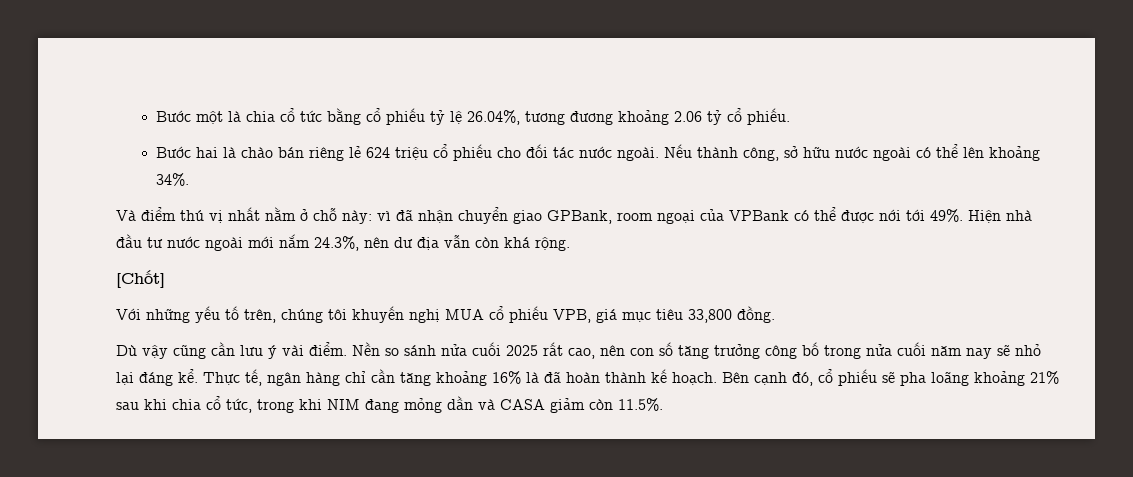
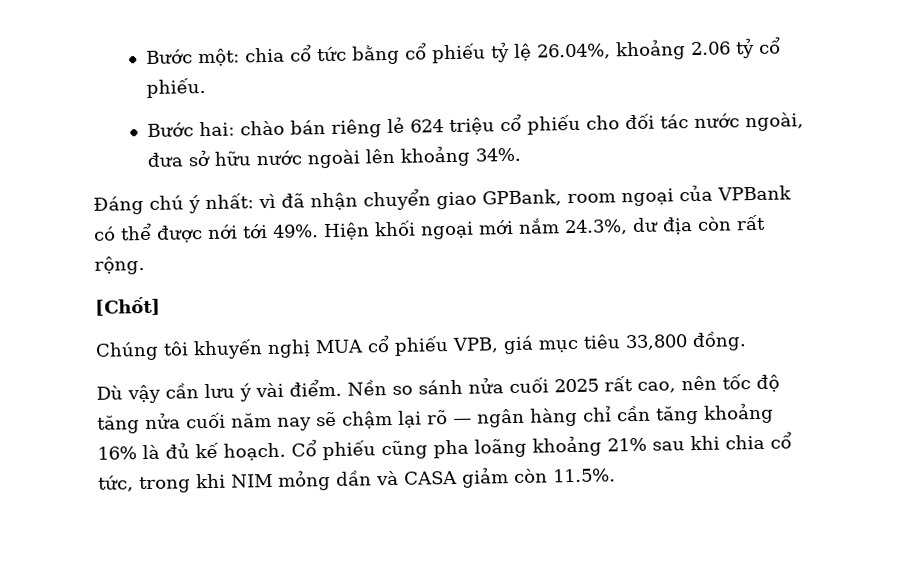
- Bước một là chia cổ tức bằng cổ phiếu tỷ lệ 26.04%, tương đương khoảng 2.06 tỷ cổ phiếu.
+ Bước một: chia cổ tức bằng cổ phiếu tỷ lệ 26.04%, khoảng 2.06 tỷ cổ phiếu.
- Bước hai là chào bán riêng lẻ 624 triệu cổ phiếu cho đối tác nước ngoài. Nếu thành công, sở hữu nước ngoài có thể lên khoảng 34%.
+ Bước hai: chào bán riêng lẻ 624 triệu cổ phiếu cho đối tác nước ngoài, đưa sở hữu nước ngoài lên khoảng 34%.
- Và điểm thú vị nhất nằm ở chỗ này: vì đã nhận chuyển giao GPBank, room ngoại của VPBank có thể được nới tới 49%.
+ Đáng chú ý nhất: vì đã nhận chuyển giao GPBank, room ngoại của VPBank có thể được nới tới 49%.
- Hiện nhà đầu tư nước ngoài mới nắm 24.3%, nên dư địa vẫn còn khá rộng.
+ Hiện khối ngoại mới nắm 24.3%, dư địa còn rất rộng.
- Với những yếu tố trên, chúng tôi khuyến nghị MUA cổ phiếu VPB, giá mục tiêu 33,800 đồng.
+ Chúng tôi khuyến nghị MUA cổ phiếu VPB, giá mục tiêu 33,800 đồng.
- Dù vậy cũng cần lưu ý vài điểm.
+ Dù vậy cần lưu ý vài điểm.
- Nền so sánh nửa cuối 2025 rất cao, nên con số tăng trưởng công bố trong nửa cuối năm nay sẽ nhỏ lại đáng kể. Thực tế, ngân hàng chỉ cần tăng khoảng 16% là đã hoàn thành kế hoạch. Bên cạnh đó, cổ phiếu sẽ pha loãng khoảng 21% sau khi chia cổ tức, trong khi NIM đang mỏng dần và CASA giảm còn 11.5%.
+ Nền so sánh nửa cuối 2025 rất cao, nên tốc độ tăng nửa cuối năm nay sẽ chậm lại rõ — ngân hàng chỉ cần tăng khoảng 16% là đủ kế hoạch. Cổ phiếu cũng pha loãng khoảng 21% sau khi chia cổ tức, trong khi NIM mỏng dần và CASA giảm còn 11.5%.

